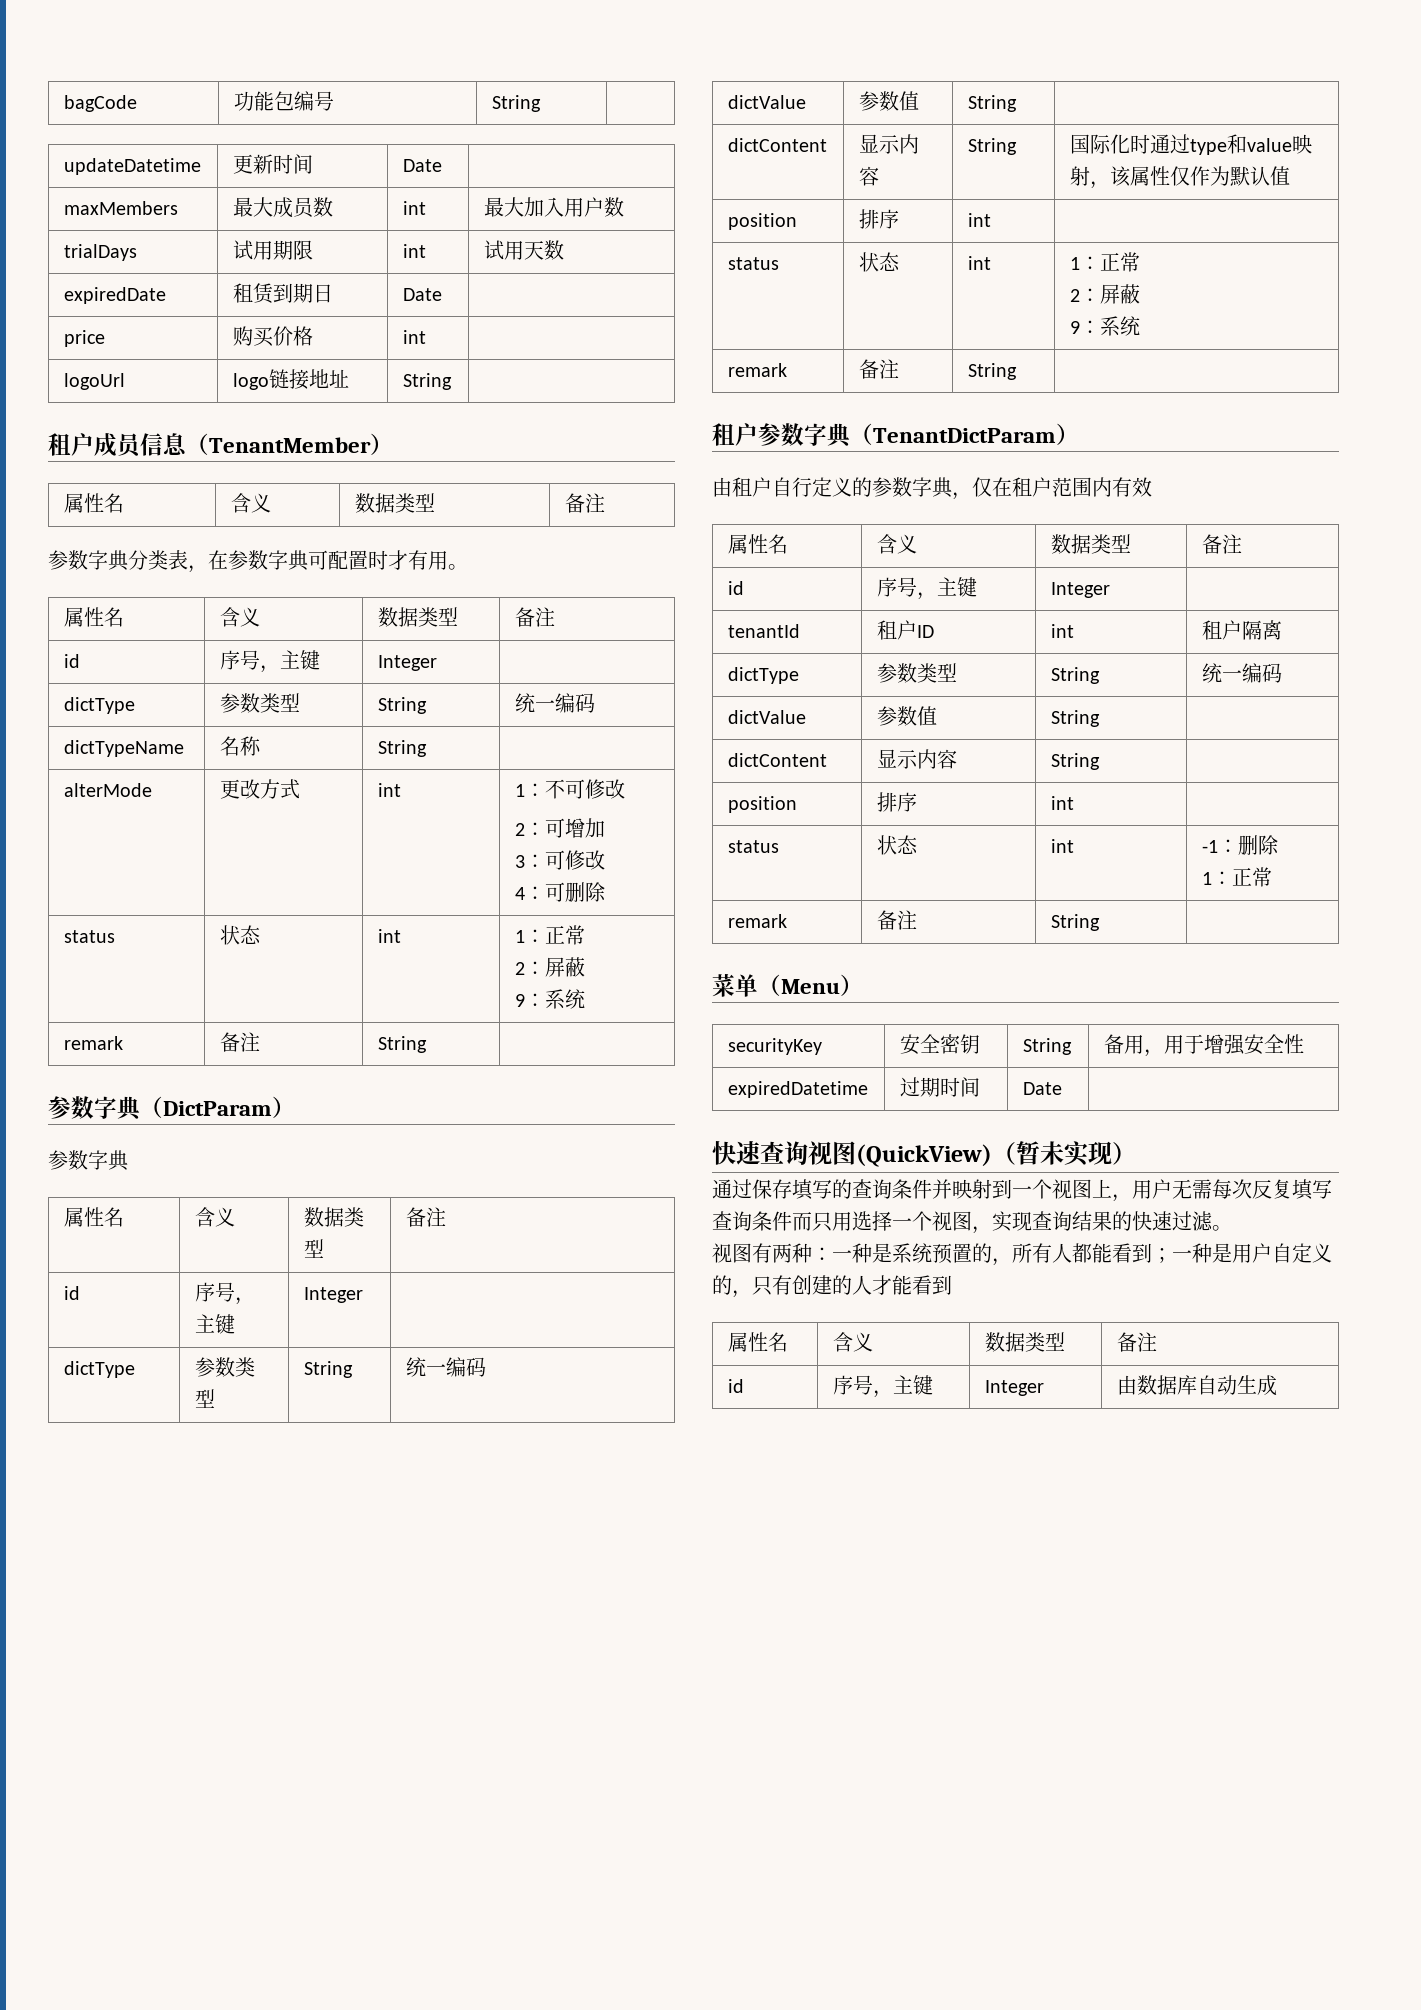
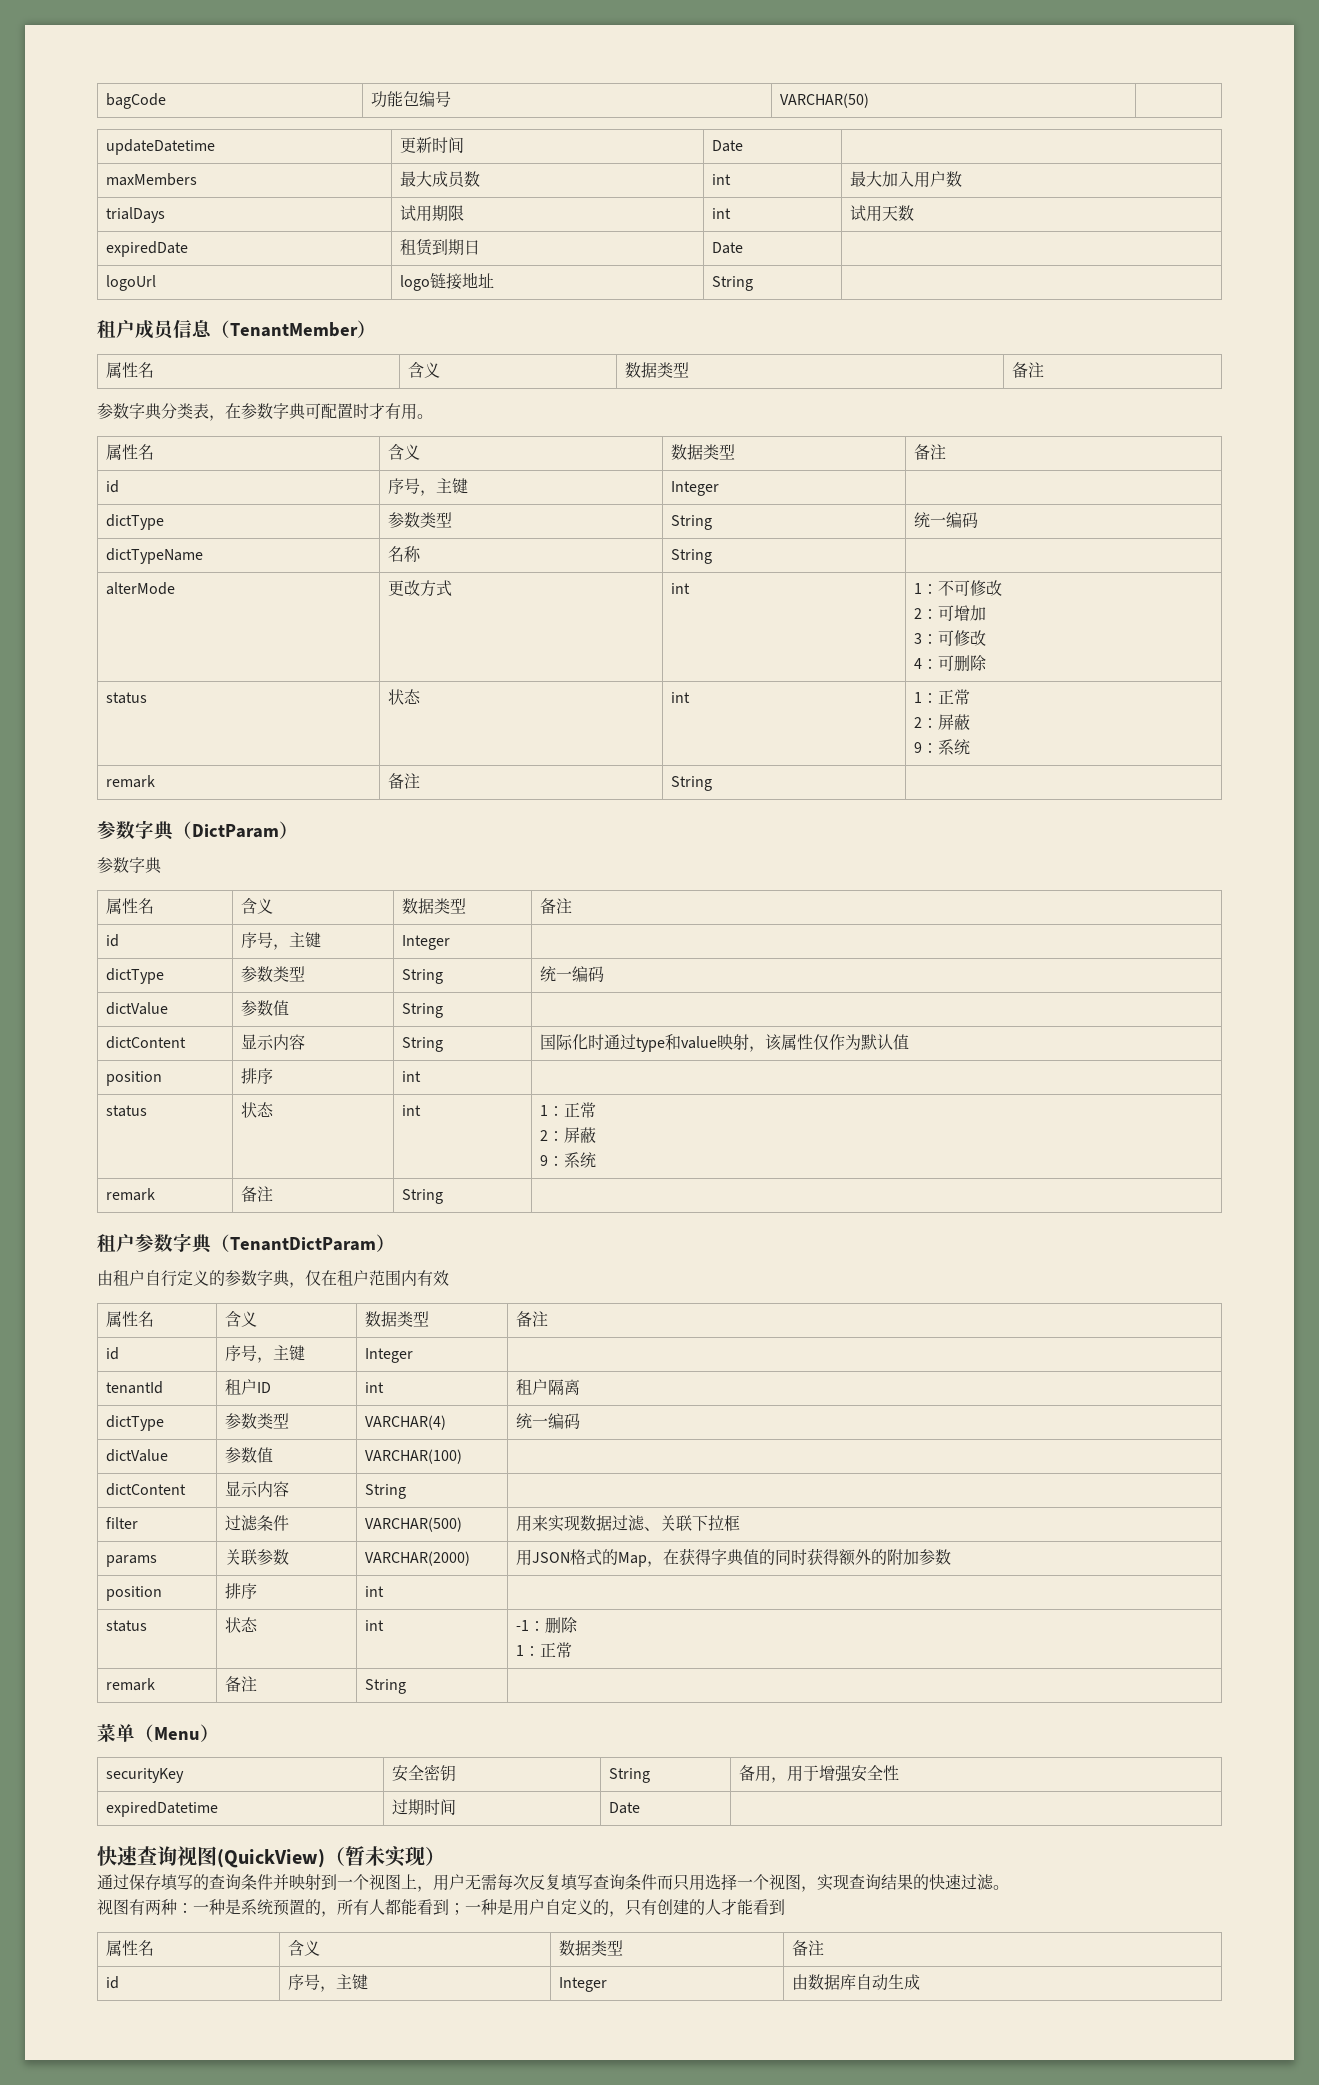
- bagCode | 功能包编号 | String |
+ bagCode | 功能包编号 | VARCHAR(50) |
- price | 购买价格 | int |
  tenantId | 租户ID | int | 租户隔离
- dictType | 参数类型 | String | 统一编码
- dictValue | 参数值 | String |
+ dictType | 参数类型 | VARCHAR(4) | 统一编码
+ dictValue | 参数值 | VARCHAR(100) |
  dictContent | 显示内容 | String |
+ filter | 过滤条件 | VARCHAR(500) | 用来实现数据过滤、关联下拉框
+ params | 关联参数 | VARCHAR(2000) | 用JSON格式的Map，在获得字典值的同时获得额外的附加参数

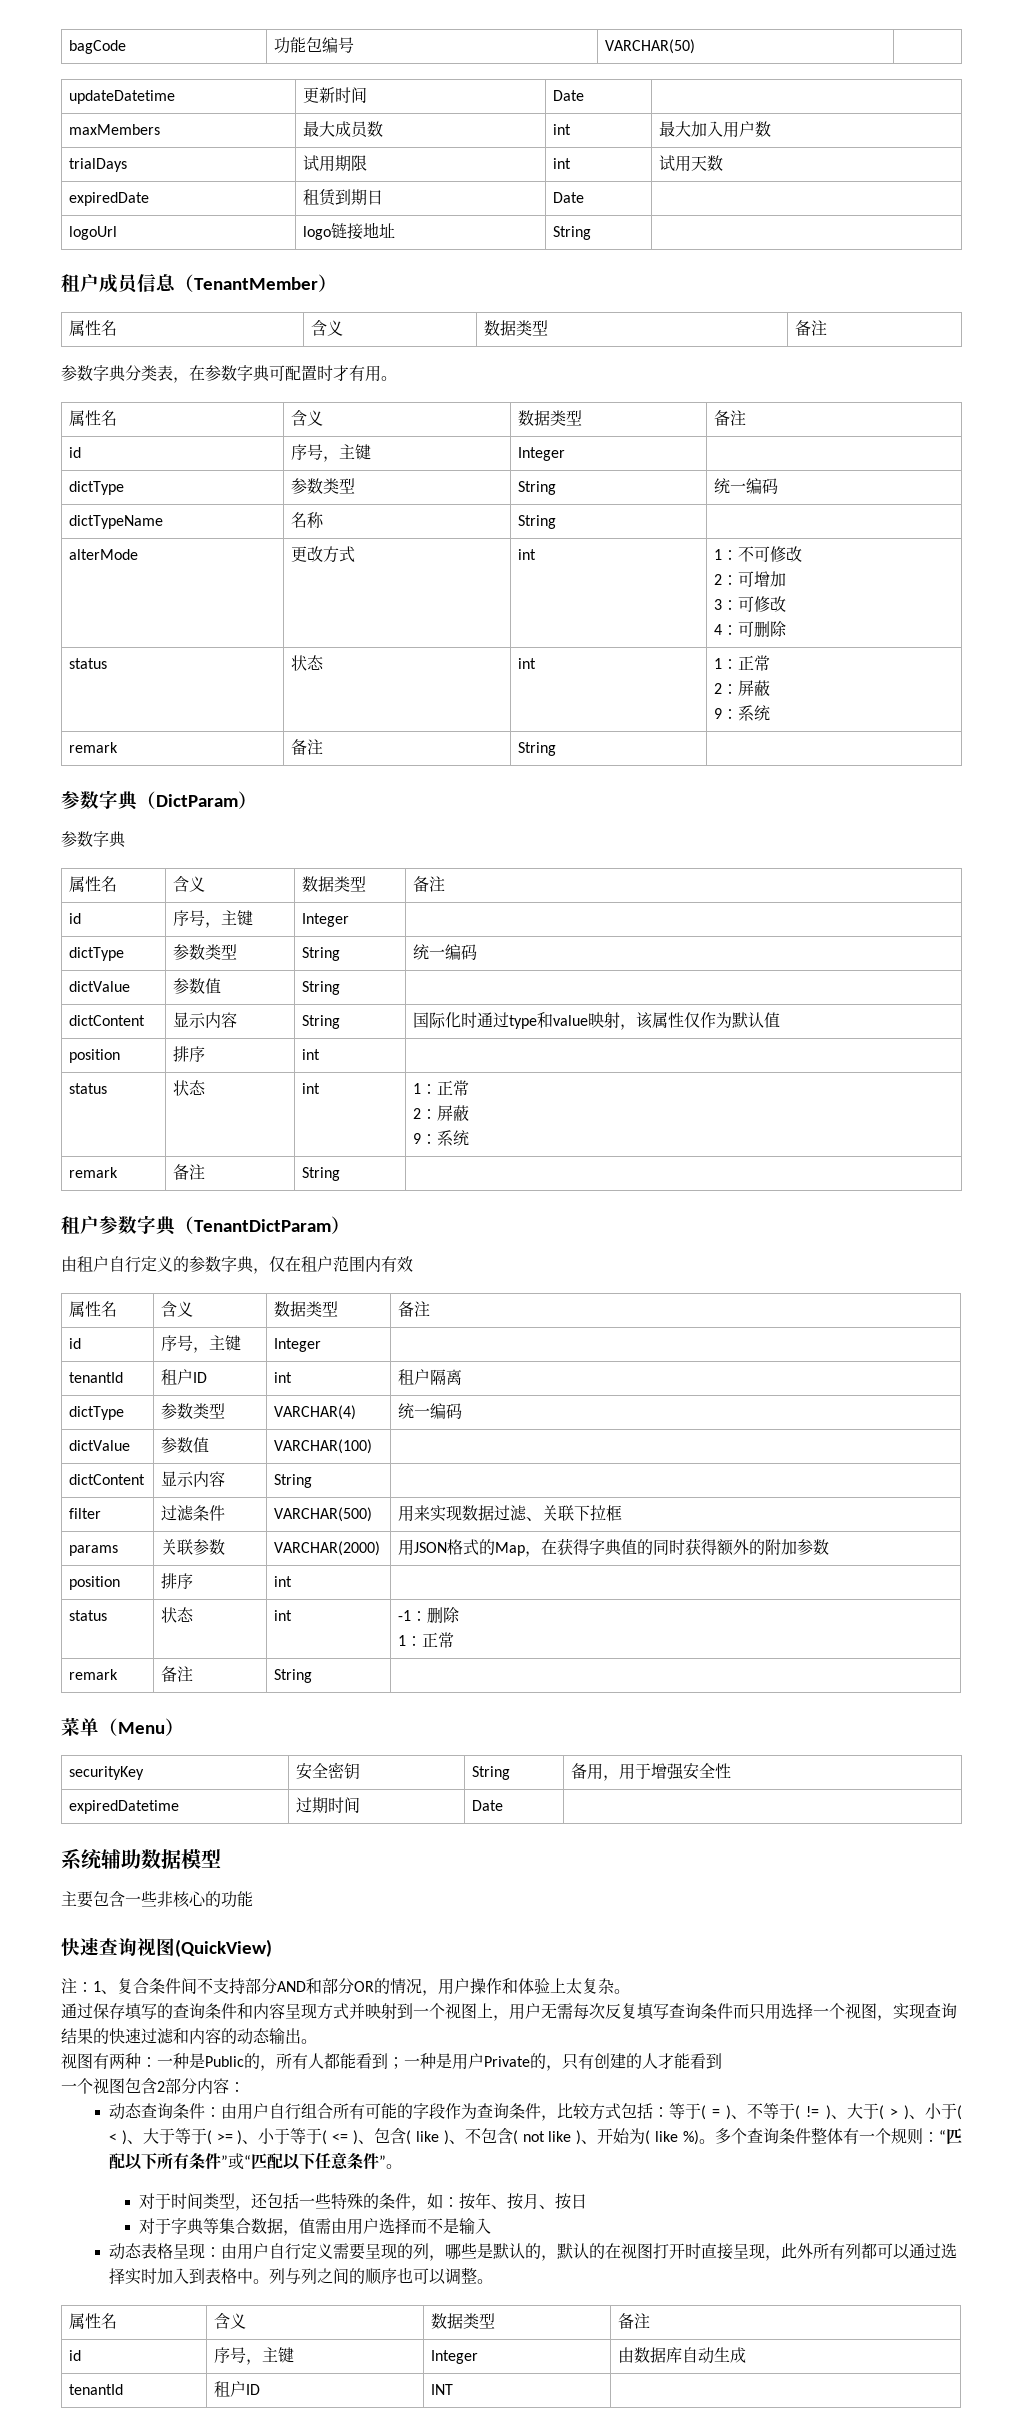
- 快速查询视图(QuickView)（暂未实现）
+ 系统辅助数据模型
+ 主要包含一些非核心的功能
+ 快速查询视图(QuickView)
+ 注：1、复合条件间不支持部分AND和部分OR的情况，用户操作和体验上太复杂。
- 通过保存填写的查询条件并映射到一个视图上，用户无需每次反复填写查询条件而只用选择一个视图，实现查询结果的快速过滤。
+ 通过保存填写的查询条件和内容呈现方式并映射到一个视图上，用户无需每次反复填写查询条件而只用选择一个视图，实现查询结果的快速过滤和内容的动态输出。
- 视图有两种：一种是系统预置的，所有人都能看到；一种是用户自定义的，只有创建的人才能看到
+ 视图有两种：一种是Public的，所有人都能看到；一种是用户Private的，只有创建的人才能看到
+ 一个视图包含2部分内容：
+ 动态查询条件：由用户自行组合所有可能的字段作为查询条件，比较方式包括：等于( = )、不等于( != )、大于( > )、小于( < )、大于等于( >= )、小于等于( <= )、包含( like )、不包含( not like )、开始为( like %)。多个查询条件整体有一个规则：“匹配以下所有条件”或“匹配以下任意条件”。
+ 对于时间类型，还包括一些特殊的条件，如：按年、按月、按日
+ 对于字典等集合数据，值需由用户选择而不是输入
+ 动态表格呈现：由用户自行定义需要呈现的列，哪些是默认的，默认的在视图打开时直接呈现，此外所有列都可以通过选择实时加入到表格中。列与列之间的顺序也可以调整。
+ tenantId | 租户ID | INT |

